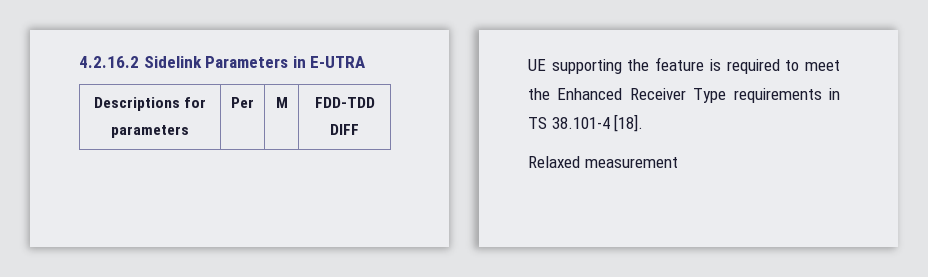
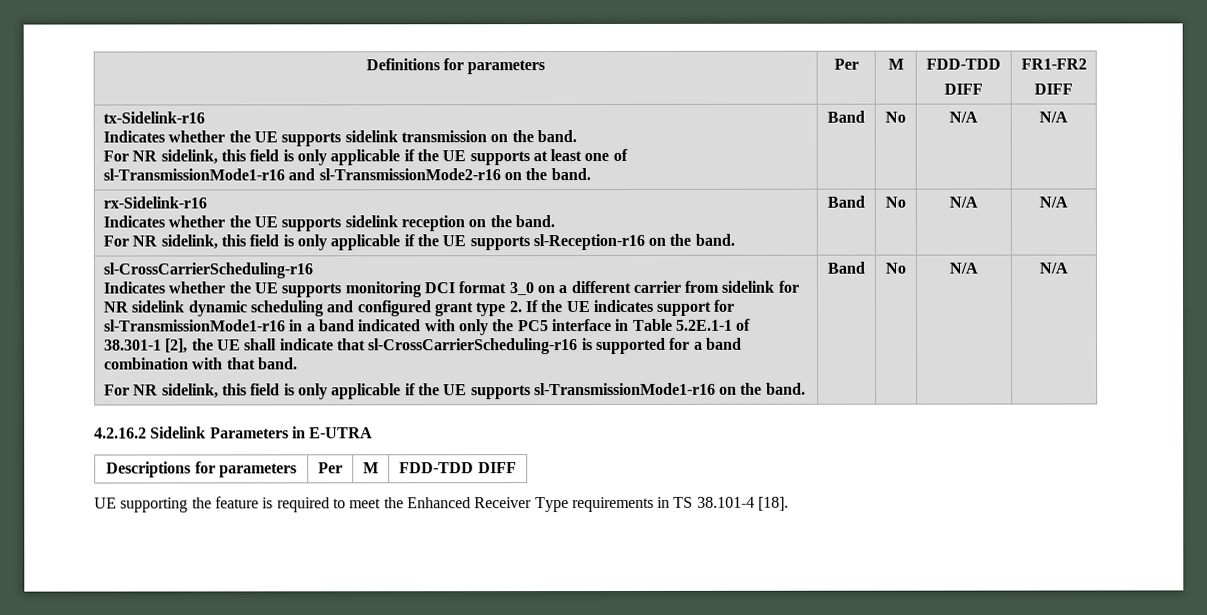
+ Definitions for parameters | Per | M | FDD-TDD
+ DIFF | FR1-FR2
+ DIFF
+ tx-Sidelink-r16
+ Indicates whether the UE supports sidelink transmission on the band.
+ For NR sidelink, this field is only applicable if the UE supports at least one of sl-TransmissionMode1-r16 and sl-TransmissionMode2-r16 on the band. | Band | No | N/A | N/A
+ rx-Sidelink-r16
+ Indicates whether the UE supports sidelink reception on the band.
+ For NR sidelink, this field is only applicable if the UE supports sl-Reception-r16 on the band. | Band | No | N/A | N/A
+ sl-CrossCarrierScheduling-r16
+ Indicates whether the UE supports monitoring DCI format 3_0 on a different carrier from sidelink for NR sidelink dynamic scheduling and configured grant type 2. If the UE indicates support for sl-TransmissionMode1-r16 in a band indicated with only the PC5 interface in Table 5.2E.1-1 of 38.301-1 [2], the UE shall indicate that sl-CrossCarrierScheduling-r16 is supported for a band combination with that band.
+ For NR sidelink, this field is only applicable if the UE supports sl-TransmissionMode1-r16 on the band. | Band | No | N/A | N/A
- Relaxed measurement

